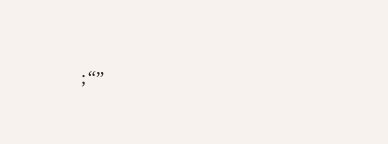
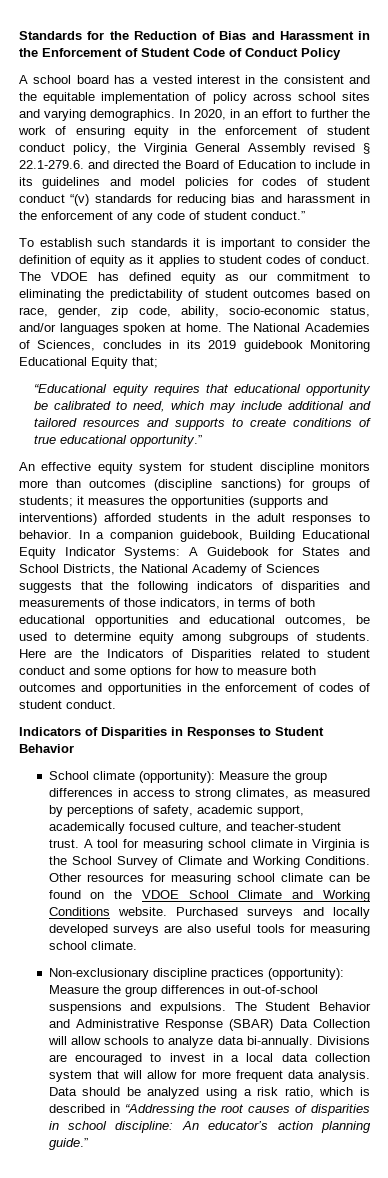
- ;“”
+ Standards for the Reduction of Bias and Harassment in the Enforcement of Student Code of Conduct Policy
+ A school board has a vested interest in the consistent and the equitable implementation of policy across school sites and varying demographics. In 2020, in an effort to further the work of ensuring equity in the enforcement of student conduct policy, the Virginia General Assembly revised § 22.1-279.6. and directed the Board of Education to include in its guidelines and model policies for codes of student conduct “(v) standards for reducing bias and harassment in the enforcement of any code of student conduct.”
+ To establish such standards it is important to consider the definition of equity as it applies to student codes of conduct. The VDOE has defined equity as our commitment to eliminating the predictability of student outcomes based on race, gender, zip code, ability, socio-economic status, and/or languages spoken at home. The National Academies of Sciences, concludes in its 2019 guidebook Monitoring Educational Equity that;
+ “Educational equity requires that educational opportunity be calibrated to need, which may include additional and tailored resources and supports to create conditions of true educational opportunity.”
+ An effective equity system for student discipline monitors more than outcomes (discipline sanctions) for groups of students; it measures the opportunities (supports and interventions) afforded students in the adult responses to behavior. In a companion guidebook, Building Educational Equity Indicator Systems: A Guidebook for States and School Districts, the National Academy of Sciences suggests that the following indicators of disparities and measurements of those indicators, in terms of both educational opportunities and educational outcomes, be used to determine equity among subgroups of students. Here are the Indicators of Disparities related to student conduct and some options for how to measure both outcomes and opportunities in the enforcement of codes of student conduct.
+ Indicators of Disparities in Responses to Student Behavior
+ School climate (opportunity): Measure the group differences in access to strong climates, as measured by perceptions of safety, academic support, academically focused culture, and teacher-student trust. A tool for measuring school climate in Virginia is the School Survey of Climate and Working Conditions. Other resources for measuring school climate can be found on the VDOE School Climate and Working Conditions website. Purchased surveys and locally developed surveys are also useful tools for measuring school climate.
+ Non-exclusionary discipline practices (opportunity): Measure the group differences in out-of-school suspensions and expulsions. The Student Behavior and Administrative Response (SBAR) Data Collection will allow schools to analyze data bi-annually. Divisions are encouraged to invest in a local data collection system that will allow for more frequent data analysis. Data should be analyzed using a risk ratio, which is described in “Addressing the root causes of disparities in school discipline: An educator’s action planning guide.”

